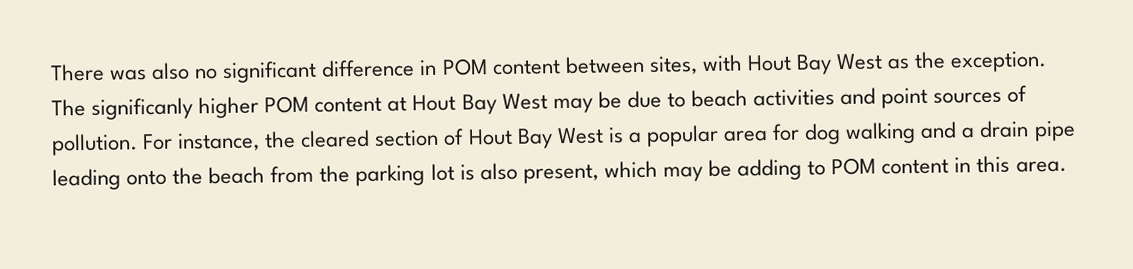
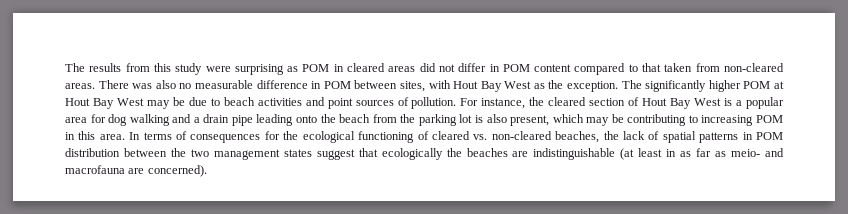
+ The results from this study were surprising as POM in cleared areas did not differ in POM content compared to that taken from non-cleared areas.
- There was also no significant difference in POM content between sites, with Hout Bay West as the exception.
+ There was also no measurable difference in POM between sites, with Hout Bay West as the exception.
- The significanly higher POM content at Hout Bay West may be due to beach activities and point sources of pollution.
+ The significantly higher POM at Hout Bay West may be due to beach activities and point sources of pollution.
- For instance, the cleared section of Hout Bay West is a popular area for dog walking and a drain pipe leading onto the beach from the parking lot is also present, which may be adding to POM content in this area.
+ For instance, the cleared section of Hout Bay West is a popular area for dog walking and a drain pipe leading onto the beach from the parking lot is also present, which may be contributing to increasing POM in this area. In terms of consequences for the ecological functioning of cleared vs. non-cleared beaches, the lack of spatial patterns in POM distribution between the two management states suggest that ecologically the beaches are indistinguishable (at least in as far as meio- and macrofauna are concerned).

